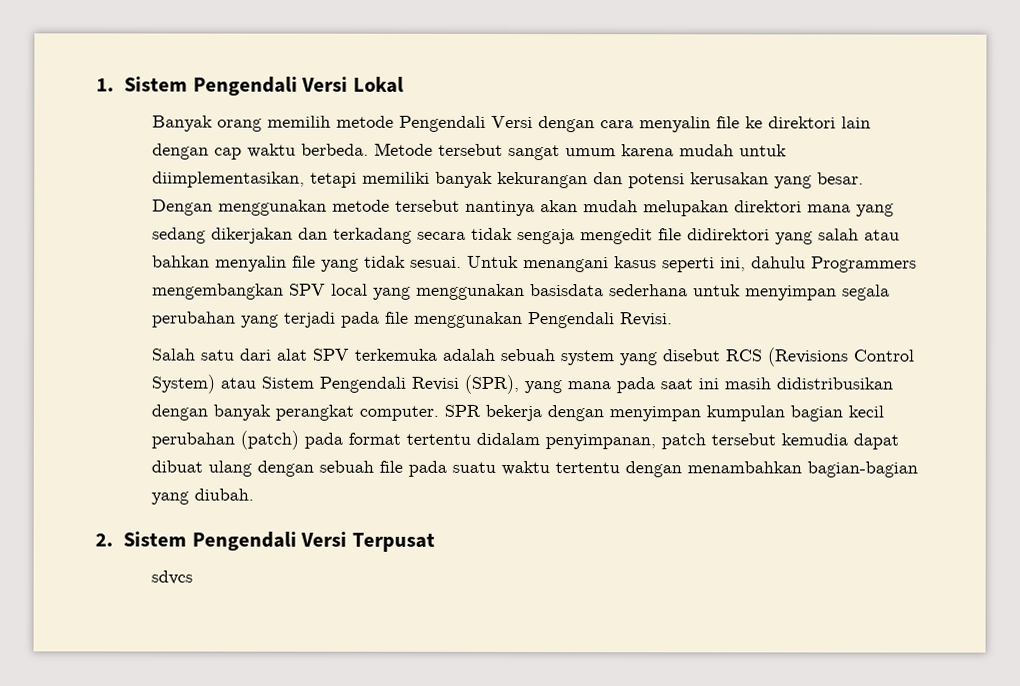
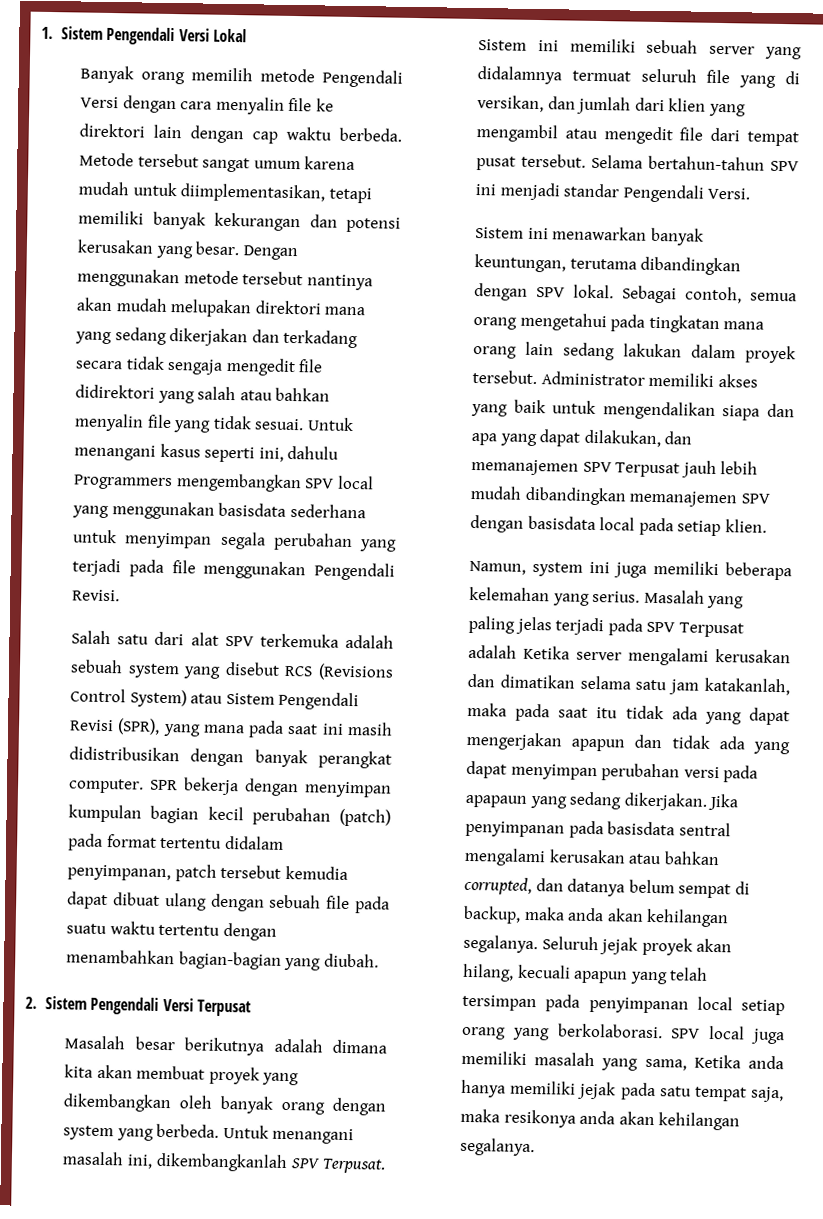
- sdvcs
+ Masalah besar berikutnya adalah dimana kita akan membuat proyek yang dikembangkan oleh banyak orang dengan system yang berbeda. Untuk menangani masalah ini, dikembangkanlah SPV Terpusat. Sistem ini memiliki sebuah server yang didalamnya termuat seluruh file yang di versikan, dan jumlah dari klien yang mengambil atau mengedit file dari tempat pusat tersebut. Selama bertahun-tahun SPV ini menjadi standar Pengendali Versi.
+ Sistem ini menawarkan banyak keuntungan, terutama dibandingkan dengan SPV lokal. Sebagai contoh, semua orang mengetahui pada tingkatan mana orang lain sedang lakukan dalam proyek tersebut. Administrator memiliki akses yang baik untuk mengendalikan siapa dan apa yang dapat dilakukan, dan memanajemen SPV Terpusat jauh lebih mudah dibandingkan memanajemen SPV dengan basisdata local pada setiap klien.
+ Namun, system ini juga memiliki beberapa kelemahan yang serius. Masalah yang paling jelas terjadi pada SPV Terpusat adalah Ketika server mengalami kerusakan dan dimatikan selama satu jam katakanlah, maka pada saat itu tidak ada yang dapat mengerjakan apapun dan tidak ada yang dapat menyimpan perubahan versi pada apapaun yang sedang dikerjakan. Jika penyimpanan pada basisdata sentral mengalami kerusakan atau bahkan corrupted, dan datanya belum sempat di backup, maka anda akan kehilangan segalanya. Seluruh jejak proyek akan hilang, kecuali apapun yang telah tersimpan pada penyimpanan local setiap orang yang berkolaborasi. SPV local juga memiliki masalah yang sama, Ketika anda hanya memiliki jejak pada satu tempat saja, maka resikonya anda akan kehilangan segalanya.

